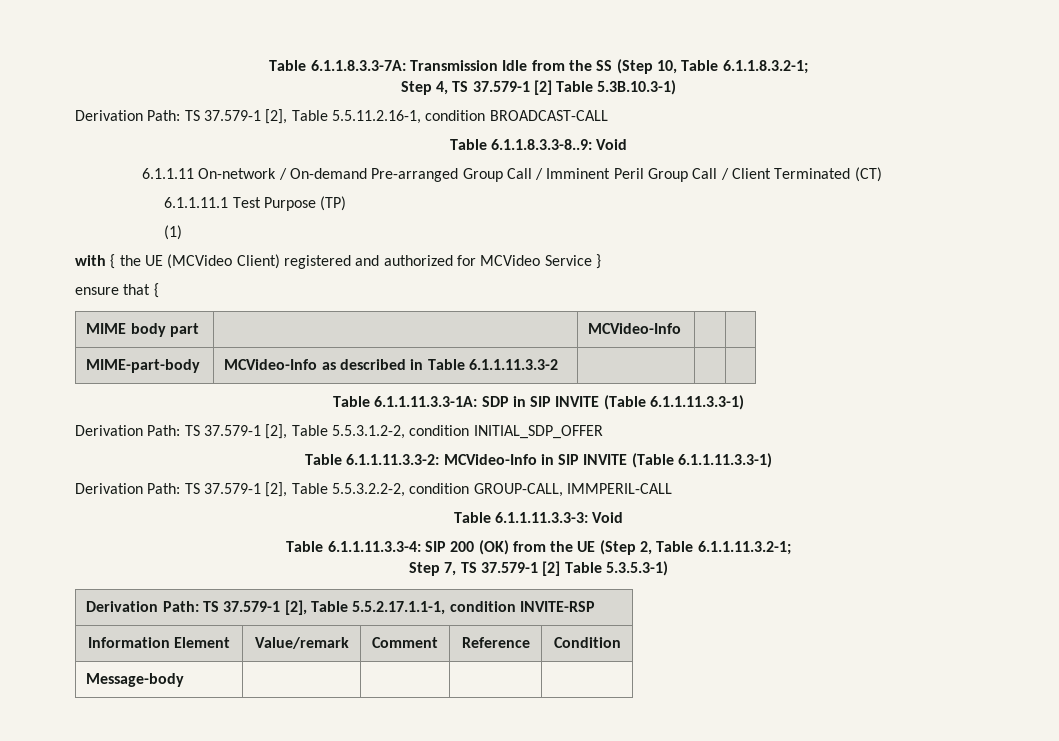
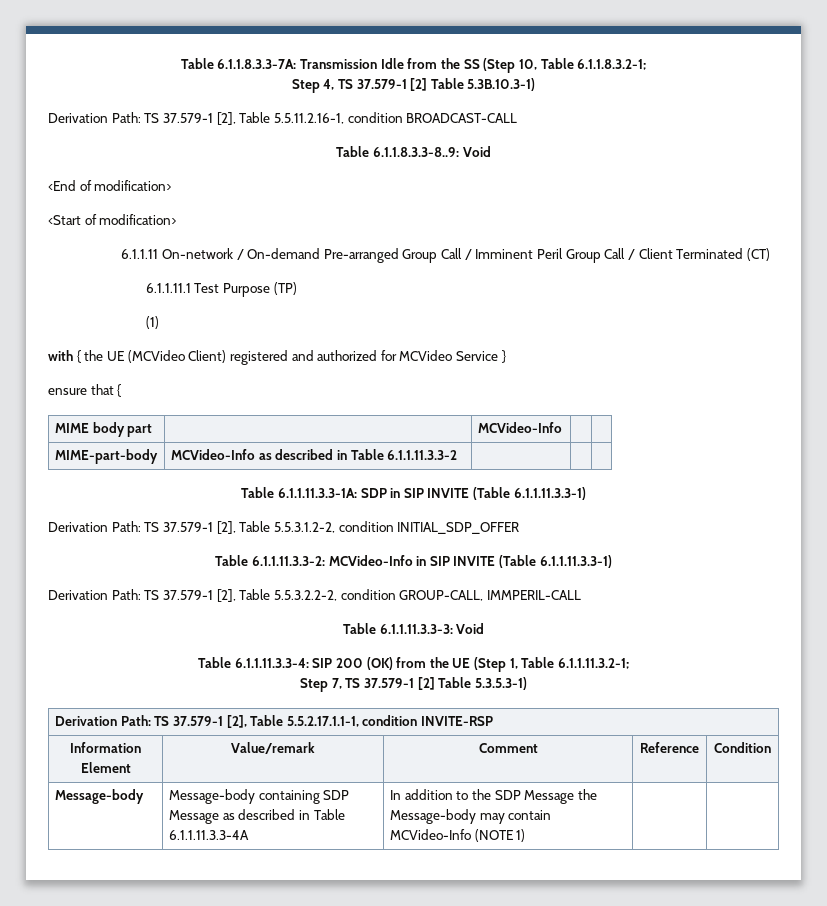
+ <End of modification>
+ <Start of modification>
- Table 6.1.1.11.3.3-4: SIP 200 (OK) from the UE (Step 2, Table 6.1.1.11.3.2-1;
+ Table 6.1.1.11.3.3-4: SIP 200 (OK) from the UE (Step 1, Table 6.1.1.11.3.2-1;
- Message-body | | | |
+ Message-body | Message-body containing SDP Message as described in Table 6.1.1.11.3.3-4A | In addition to the SDP Message the Message-body may contain MCVideo-Info (NOTE 1) | |

